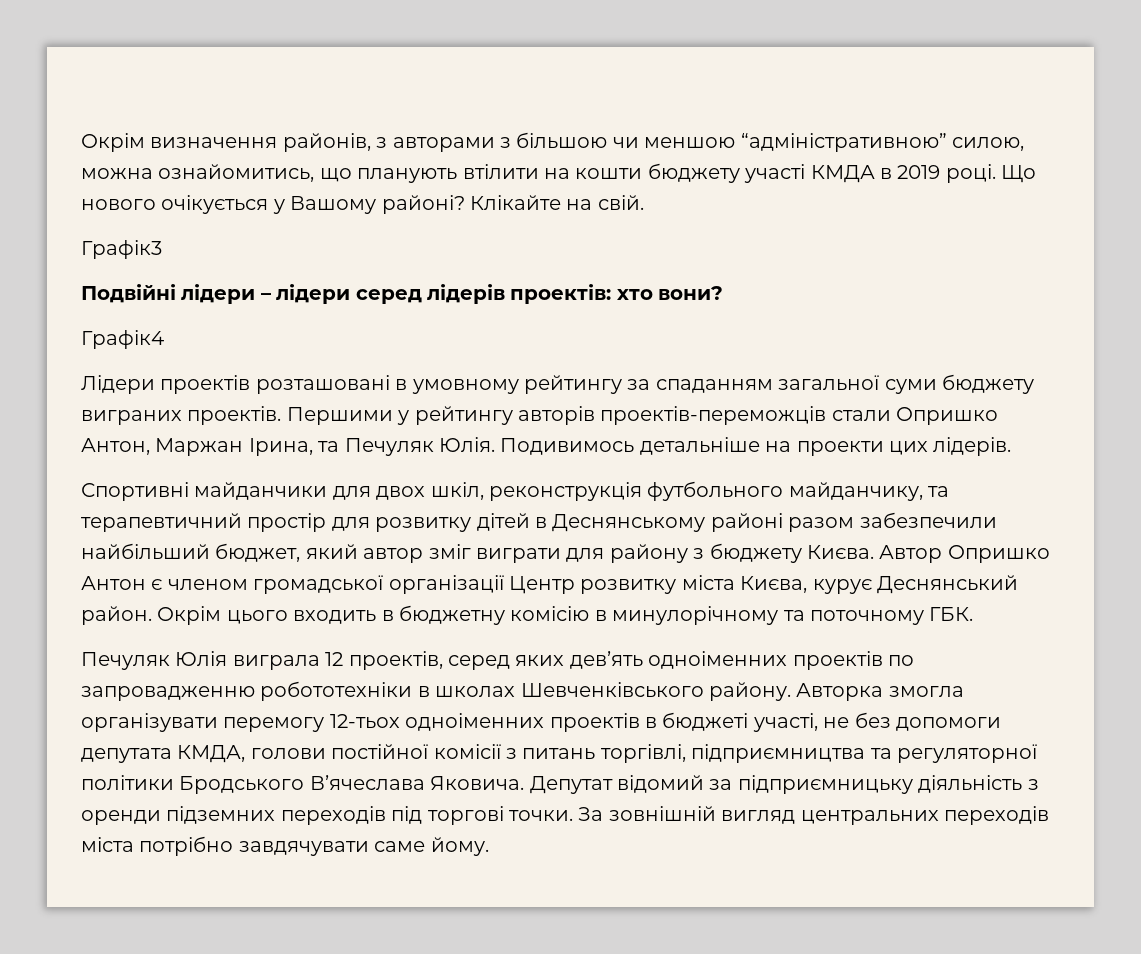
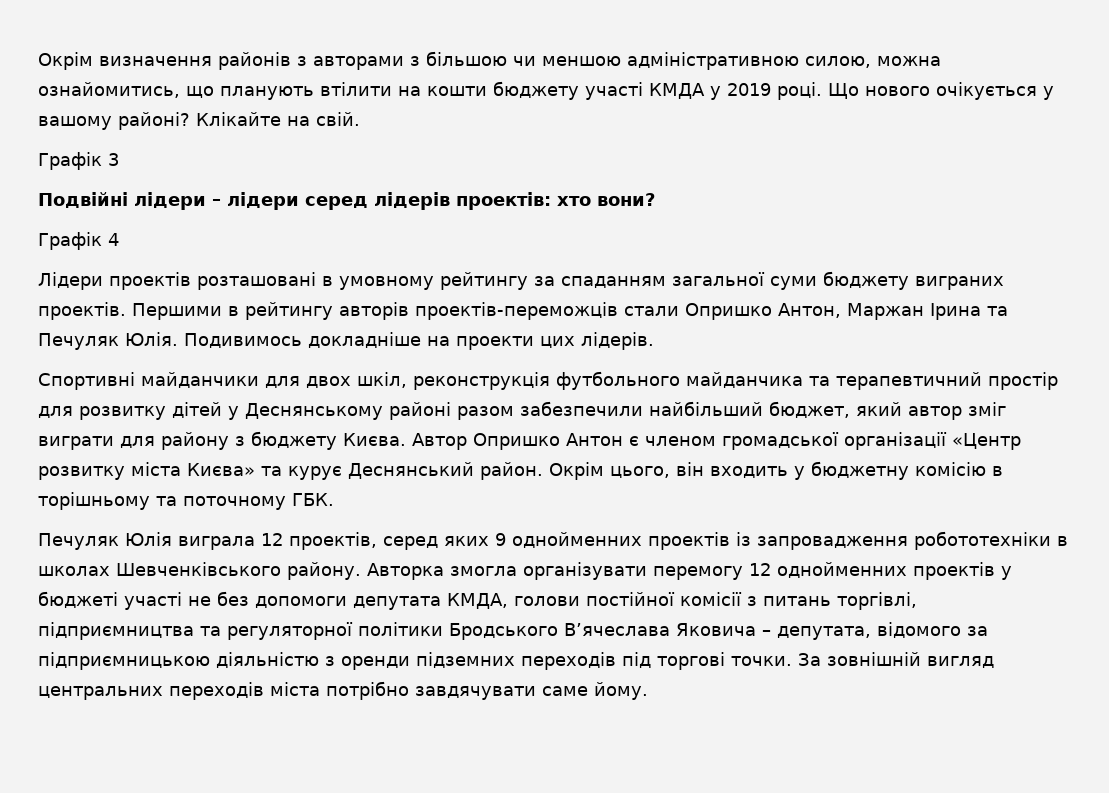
- Окрім визначення районів, з авторами з більшою чи меншою “адміністративною” силою, можна ознайомитись, що планують втілити на кошти бюджету участі КМДА в 2019 році.
+ Окрім визначення районів з авторами з більшою чи меншою адміністративною силою, можна ознайомитись, що планують втілити на кошти бюджету участі КМДА у 2019 році.
- Що нового очікується у Вашому районі?
+ Що нового очікується у вашому районі?
- Графік3
+ Графік 3
- Графік4
+ Графік 4
- Першими у рейтингу авторів проектів-переможців стали Опришко Антон, Маржан Ірина, та Печуляк Юлія.
+ Першими в рейтингу авторів проектів-переможців стали Опришко Антон, Маржан Ірина та Печуляк Юлія.
- Подивимось детальніше на проекти цих лідерів.
+ Подивимось докладніше на проекти цих лідерів.
- Спортивні майданчики для двох шкіл, реконструкція футбольного майданчику, та терапевтичний простір для розвитку дітей в Деснянському районі разом забезпечили найбільший бюджет, який автор зміг виграти для району з бюджету Києва.
+ Спортивні майданчики для двох шкіл, реконструкція футбольного майданчика та терапевтичний простір для розвитку дітей у Деснянському районі разом забезпечили найбільший бюджет, який автор зміг виграти для району з бюджету Києва.
- Автор Опришко Антон є членом громадської організації Центр розвитку міста Києва, курує Деснянський район.
+ Автор Опришко Антон є членом громадської організації «Центр розвитку міста Києва» та курує Деснянський район.
- Окрім цього входить в бюджетну комісію в минулорічному та поточному ГБК.
+ Окрім цього, він входить у бюджетну комісію в торішньому та поточному ГБК.
- Печуляк Юлія виграла 12 проектів, серед яких дев’ять одноіменних проектів по запровадженню робототехніки в школах Шевченківського району.
+ Печуляк Юлія виграла 12 проектів, серед яких 9 однойменних проектів із запровадження робототехніки в школах Шевченківського району.
- Авторка змогла організувати перемогу 12-тьох одноіменних проектів в бюджеті участі, не без допомоги депутата КМДА, голови постійної комісії з питань торгівлі, підприємництва та регуляторної політики Бродського В’ячеслава Яковича. Депутат відомий за підприємницьку діяльність з оренди підземних переходів під торгові точки.
+ Авторка змогла організувати перемогу 12 однойменних проектів у бюджеті участі не без допомоги депутата КМДА, голови постійної комісії з питань торгівлі, підприємництва та регуляторної політики Бродського В’ячеслава Яковича – депутата, відомого за підприємницькою діяльністю з оренди підземних переходів під торгові точки.

